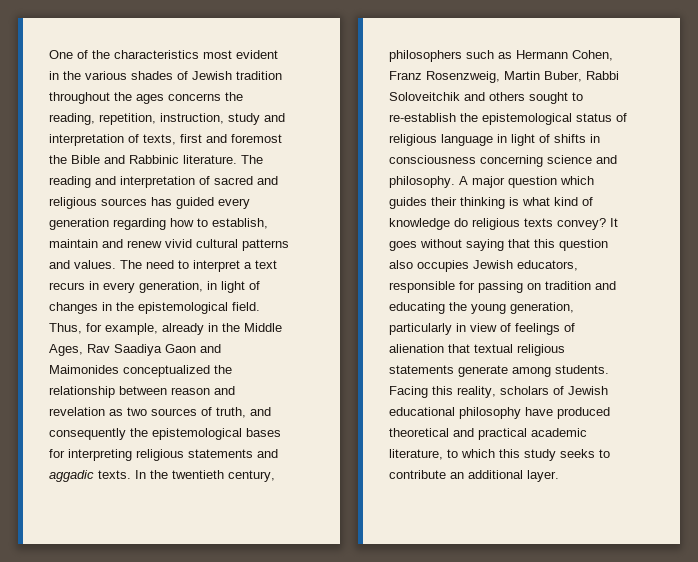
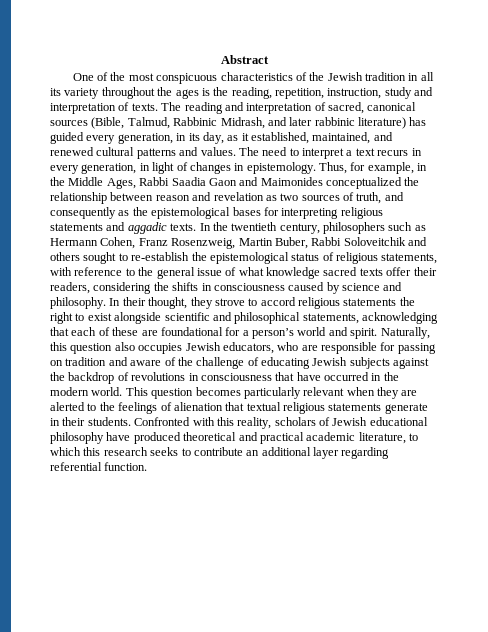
+ Abstract
- One of the characteristics most evident in the various shades of Jewish tradition throughout the ages concerns the reading, repetition, instruction, study and interpretation of texts, first and foremost the Bible and Rabbinic literature.
+ One of the most conspicuous characteristics of the Jewish tradition in all its variety throughout the ages is the reading, repetition, instruction, study and interpretation of texts.
- The reading and interpretation of sacred and religious sources has guided every generation regarding how to establish, maintain and renew vivid cultural patterns and values.
+ The reading and interpretation of sacred, canonical sources (Bible, Talmud, Rabbinic Midrash, and later rabbinic literature) has guided every generation, in its day, as it established, maintained, and renewed cultural patterns and values.
- The need to interpret a text recurs in every generation, in light of changes in the epistemological field.
+ The need to interpret a text recurs in every generation, in light of changes in epistemology.
- Thus, for example, already in the Middle Ages, Rav Saadiya Gaon and Maimonides conceptualized the relationship between reason and revelation as two sources of truth, and consequently the epistemological bases for interpreting religious statements and aggadic texts.
+ Thus, for example, in the Middle Ages, Rabbi Saadia Gaon and Maimonides conceptualized the relationship between reason and revelation as two sources of truth, and consequently as the epistemological bases for interpreting religious statements and aggadic texts.
- In the twentieth century, philosophers such as Hermann Cohen, Franz Rosenzweig, Martin Buber, Rabbi Soloveitchik and others sought to re-establish the epistemological status of religious language in light of shifts in consciousness concerning science and philosophy.
+ In the twentieth century, philosophers such as Hermann Cohen, Franz Rosenzweig, Martin Buber, Rabbi Soloveitchik and others sought to re-establish the epistemological status of religious statements, with reference to the general issue of what knowledge sacred texts offer their readers, considering the shifts in consciousness caused by science and philosophy.
- A major question which guides their thinking is what kind of knowledge do religious texts convey? It goes without saying that this question also occupies Jewish educators, responsible for passing on tradition and educating the young generation, particularly in view of feelings of alienation that textual religious statements generate among students. Facing this reality, scholars of Jewish educational philosophy have produced theoretical and practical academic literature, to which this study seeks to contribute an additional layer.
+ In their thought, they strove to accord religious statements the right to exist alongside scientific and philosophical statements, acknowledging that each of these are foundational for a person’s world and spirit. Naturally, this question also occupies Jewish educators, who are responsible for passing on tradition and aware of the challenge of educating Jewish subjects against the backdrop of revolutions in consciousness that have occurred in the modern world. This question becomes particularly relevant when they are alerted to the feelings of alienation that textual religious statements generate in their students. Confronted with this reality, scholars of Jewish educational philosophy have produced theoretical and practical academic literature, to which this research seeks to contribute an additional layer regarding referential function.

